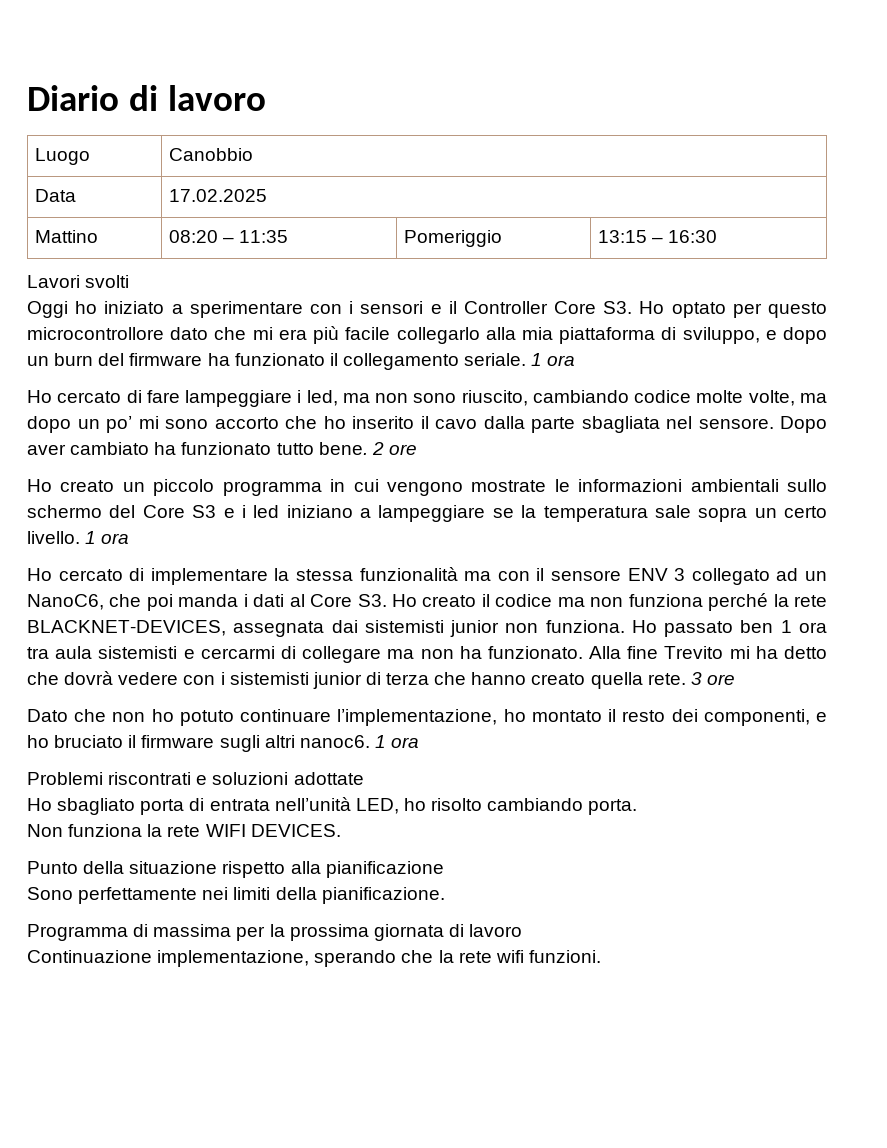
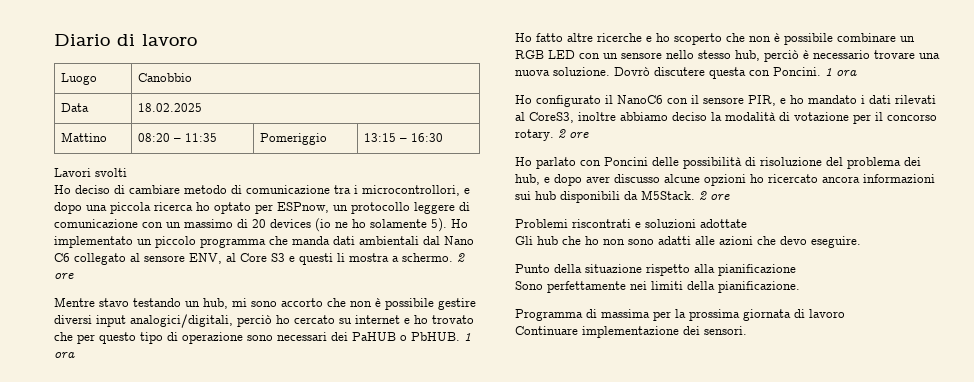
- Data | 17.02.2025
+ Data | 18.02.2025
- Oggi ho iniziato a sperimentare con i sensori e il Controller Core S3. Ho optato per questo microcontrollore dato che mi era più facile collegarlo alla mia piattaforma di sviluppo, e dopo un burn del firmware ha funzionato il collegamento seriale. 1 ora
- Ho cercato di fare lampeggiare i led, ma non sono riuscito, cambiando codice molte volte, ma dopo un po’ mi sono accorto che ho inserito il cavo dalla parte sbagliata nel sensore. Dopo aver cambiato ha funzionato tutto bene. 2 ore
- Ho creato un piccolo programma in cui vengono mostrate le informazioni ambientali sullo schermo del Core S3 e i led iniziano a lampeggiare se la temperatura sale sopra un certo livello. 1 ora
- Ho cercato di implementare la stessa funzionalità ma con il sensore ENV 3 collegato ad un NanoC6, che poi manda i dati al Core S3. Ho creato il codice ma non funziona perché la rete BLACKNET-DEVICES, assegnata dai sistemisti junior non funziona. Ho passato ben 1 ora tra aula sistemisti e cercarmi di collegare ma non ha funzionato. Alla fine Trevito mi ha detto che dovrà vedere con i sistemisti junior di terza che hanno creato quella rete. 3 ore
- Dato che non ho potuto continuare l’implementazione, ho montato il resto dei componenti, e ho bruciato il firmware sugli altri nanoc6. 1 ora
+ Ho deciso di cambiare metodo di comunicazione tra i microcontrollori, e dopo una piccola ricerca ho optato per ESPnow, un protocollo leggere di comunicazione con un massimo di 20 devices (io ne ho solamente 5). Ho implementato un piccolo programma che manda dati ambientali dal Nano C6 collegato al sensore ENV, al Core S3 e questi li mostra a schermo. 2 ore
+ Mentre stavo testando un hub, mi sono accorto che non è possibile gestire diversi input analogici/digitali, perciò ho cercato su internet e ho trovato che per questo tipo di operazione sono necessari dei PaHUB o PbHUB. 1 ora
+ Ho fatto altre ricerche e ho scoperto che non è possibile combinare un RGB LED con un sensore nello stesso hub, perciò è necessario trovare una nuova soluzione. Dovrò discutere questa con Poncini. 1 ora
+ Ho configurato il NanoC6 con il sensore PIR, e ho mandato i dati rilevati al CoreS3, inoltre abbiamo deciso la modalità di votazione per il concorso rotary. 2 ore
+ Ho parlato con Poncini delle possibilità di risoluzione del problema dei hub, e dopo aver discusso alcune opzioni ho ricercato ancora informazioni sui hub disponibili da M5Stack. 2 ore
- Ho sbagliato porta di entrata nell’unità LED, ho risolto cambiando porta.
- Non funziona la rete WIFI DEVICES.
+ Gli hub che ho non sono adatti alle azioni che devo eseguire.
- Continuazione implementazione, sperando che la rete wifi funzioni.
+ Continuare implementazione dei sensori.

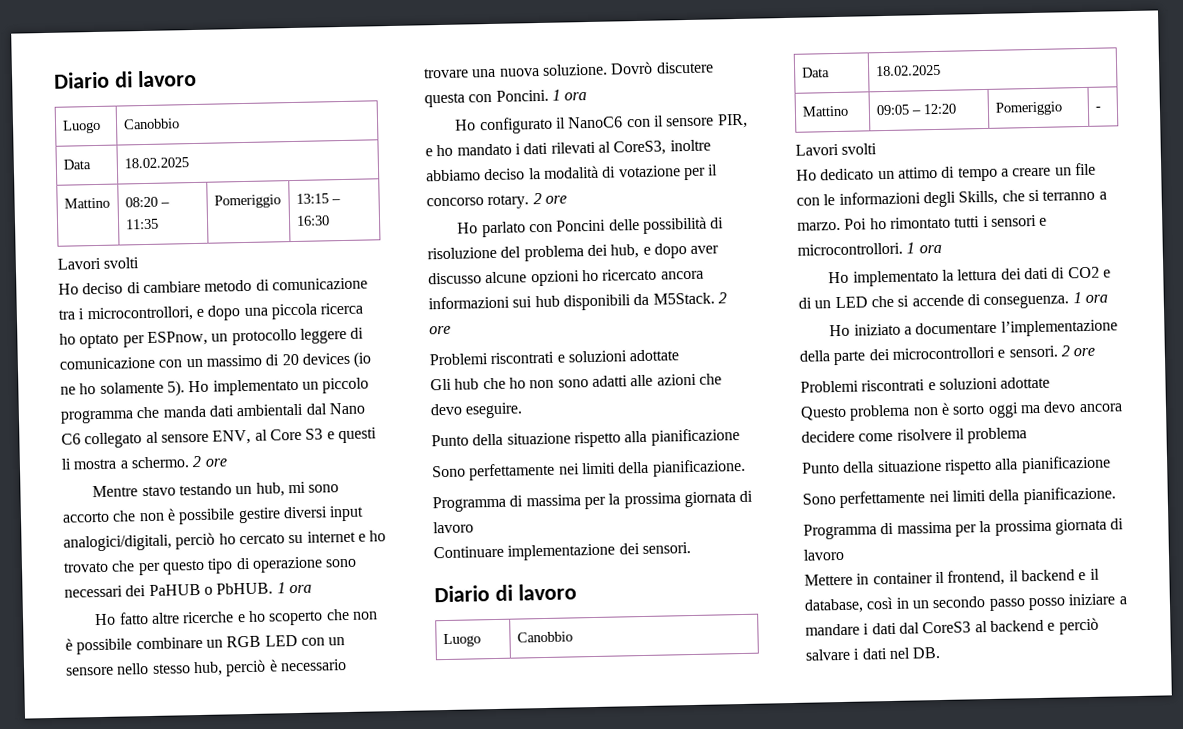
  Continuare implementazione dei sensori.
+ Diario di lavoro
+ Luogo | Canobbio
+ Data | 18.02.2025
+ Mattino | 09:05 – 12:20 | Pomeriggio | -
+ Lavori svolti
+ Ho dedicato un attimo di tempo a creare un file con le informazioni degli Skills, che si terranno a marzo. Poi ho rimontato tutti i sensori e microcontrollori. 1 ora
+ Ho implementato la lettura dei dati di CO2 e di un LED che si accende di conseguenza. 1 ora
+ Ho iniziato a documentare l’implementazione della parte dei microcontrollori e sensori. 2 ore
+ Problemi riscontrati e soluzioni adottate
+ Questo problema non è sorto oggi ma devo ancora decidere come risolvere il problema
+ Punto della situazione rispetto alla pianificazione
+ Sono perfettamente nei limiti della pianificazione.
+ Programma di massima per la prossima giornata di lavoro
+ Mettere in container il frontend, il backend e il database, così in un secondo passo posso iniziare a mandare i dati dal CoreS3 al backend e perciò salvare i dati nel DB.

